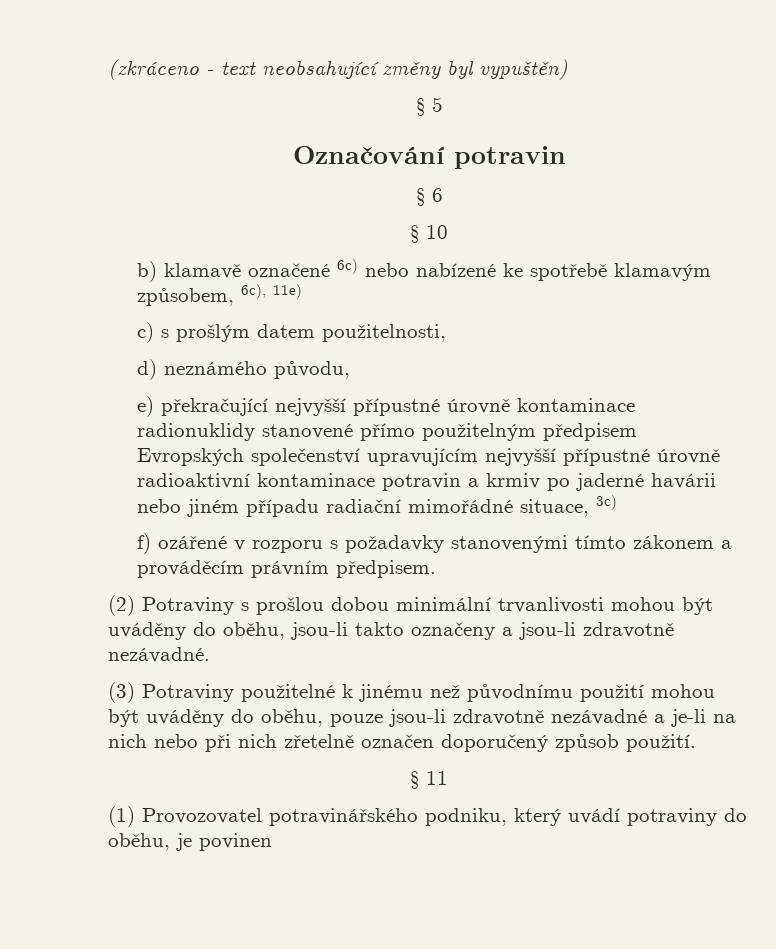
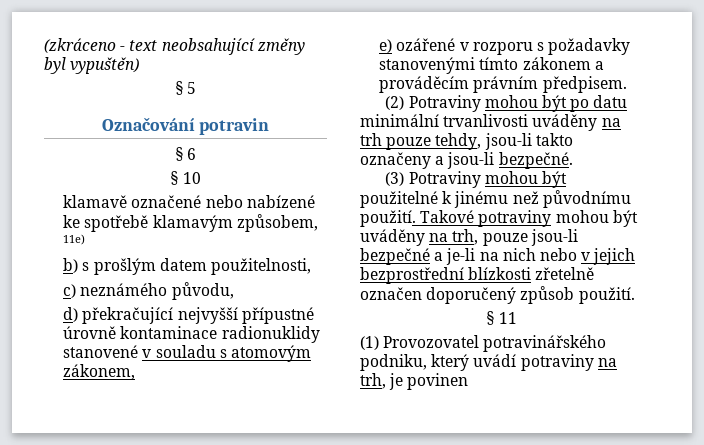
- b) klamavě označené 6c) nebo nabízené ke spotřebě klamavým způsobem, 6c), 11e)
+ klamavě označené nebo nabízené ke spotřebě klamavým způsobem, 11e)
- c) s prošlým datem použitelnosti,
+ b) s prošlým datem použitelnosti,
- d) neznámého původu,
+ c) neznámého původu,
- e) překračující nejvyšší přípustné úrovně kontaminace radionuklidy stanovené přímo použitelným předpisem Evropských společenství upravujícím nejvyšší přípustné úrovně radioaktivní kontaminace potravin a krmiv po jaderné havárii nebo jiném případu radiační mimořádné situace, 3c)
- f) ozářené v rozporu s požadavky stanovenými tímto zákonem a prováděcím právním předpisem.
+ d) překračující nejvyšší přípustné úrovně kontaminace radionuklidy stanovené v souladu s atomovým zákonem,
+ e) ozářené v rozporu s požadavky stanovenými tímto zákonem a prováděcím právním předpisem.
- (2) Potraviny s prošlou dobou minimální trvanlivosti mohou být uváděny do oběhu, jsou-li takto označeny a jsou-li zdravotně nezávadné.
+ (2) Potraviny mohou být po datu minimální trvanlivosti uváděny na trh pouze tehdy, jsou-li takto označeny a jsou-li bezpečné.
- (3) Potraviny použitelné k jinému než původnímu použití mohou být uváděny do oběhu, pouze jsou-li zdravotně nezávadné a je-li na nich nebo při nich zřetelně označen doporučený způsob použití.
+ (3) Potraviny mohou být použitelné k jinému než původnímu použití. Takové potraviny mohou být uváděny na trh, pouze jsou-li bezpečné a je-li na nich nebo v jejich bezprostřední blízkosti zřetelně označen doporučený způsob použití.
- (1) Provozovatel potravinářského podniku, který uvádí potraviny do oběhu, je povinen
+ (1) Provozovatel potravinářského podniku, který uvádí potraviny na trh, je povinen

